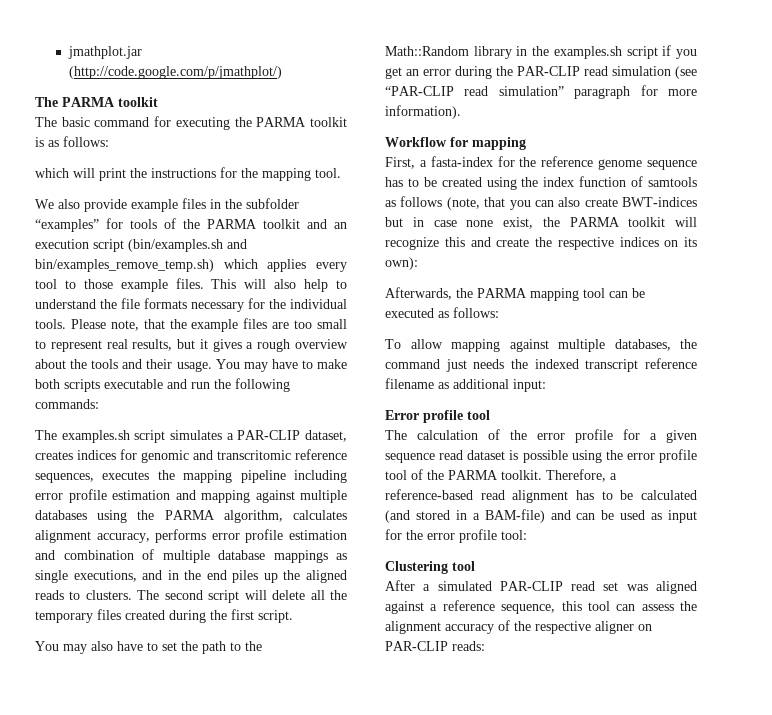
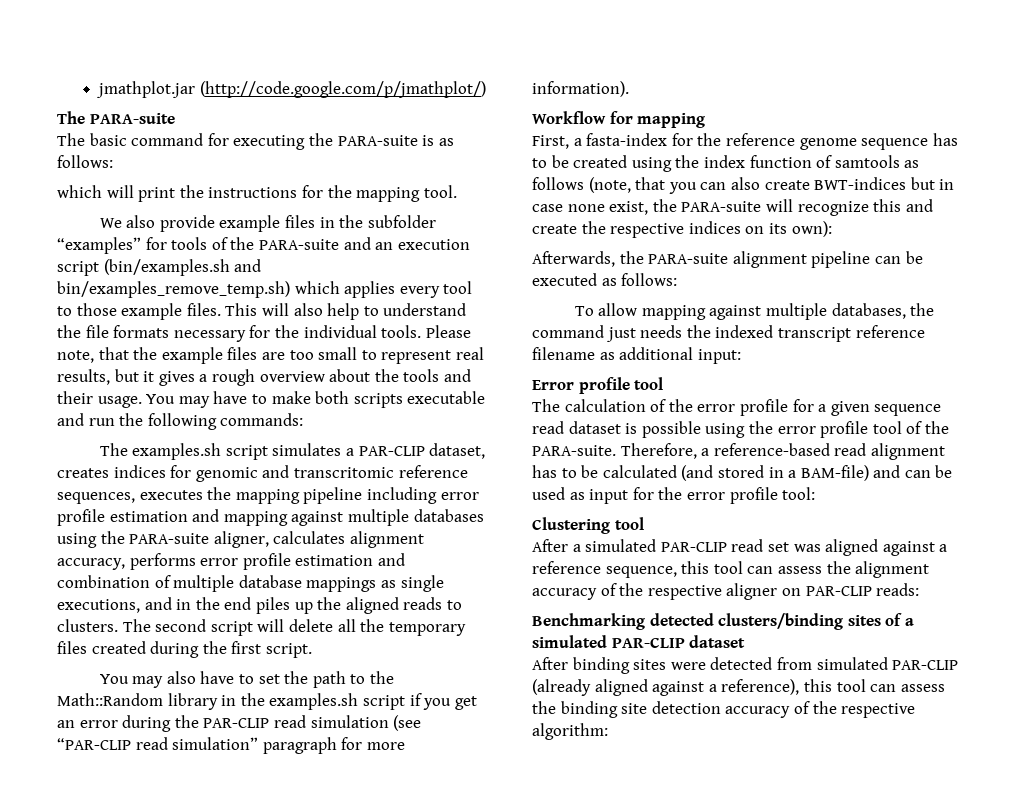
- The PARMA toolkit
+ The PARA-suite
- The basic command for executing the PARMA toolkit is as follows:
+ The basic command for executing the PARA-suite is as follows:
- We also provide example files in the subfolder “examples” for tools of the PARMA toolkit and an execution script (bin/examples.sh and bin/examples_remove_temp.sh) which applies every tool to those example files.
+ We also provide example files in the subfolder “examples” for tools of the PARA-suite and an execution script (bin/examples.sh and bin/examples_remove_temp.sh) which applies every tool to those example files.
- The examples.sh script simulates a PAR-CLIP dataset, creates indices for genomic and transcritomic reference sequences, executes the mapping pipeline including error profile estimation and mapping against multiple databases using the PARMA algorithm, calculates alignment accuracy, performs error profile estimation and combination of multiple database mappings as single executions, and in the end piles up the aligned reads to clusters.
+ The examples.sh script simulates a PAR-CLIP dataset, creates indices for genomic and transcritomic reference sequences, executes the mapping pipeline including error profile estimation and mapping against multiple databases using the PARA-suite aligner, calculates alignment accuracy, performs error profile estimation and combination of multiple database mappings as single executions, and in the end piles up the aligned reads to clusters.
- First, a fasta-index for the reference genome sequence has to be created using the index function of samtools as follows (note, that you can also create BWT-indices but in case none exist, the PARMA toolkit will recognize this and create the respective indices on its own):
+ First, a fasta-index for the reference genome sequence has to be created using the index function of samtools as follows (note, that you can also create BWT-indices but in case none exist, the PARA-suite will recognize this and create the respective indices on its own):
- Afterwards, the PARMA mapping tool can be executed as follows:
+ Afterwards, the PARA-suite alignment pipeline can be executed as follows:
- The calculation of the error profile for a given sequence read dataset is possible using the error profile tool of the PARMA toolkit.
+ The calculation of the error profile for a given sequence read dataset is possible using the error profile tool of the PARA-suite.
+ Benchmarking detected clusters/binding sites of a simulated PAR-CLIP dataset
+ After binding sites were detected from simulated PAR-CLIP (already aligned against a reference), this tool can assess the binding site detection accuracy of the respective algorithm:

